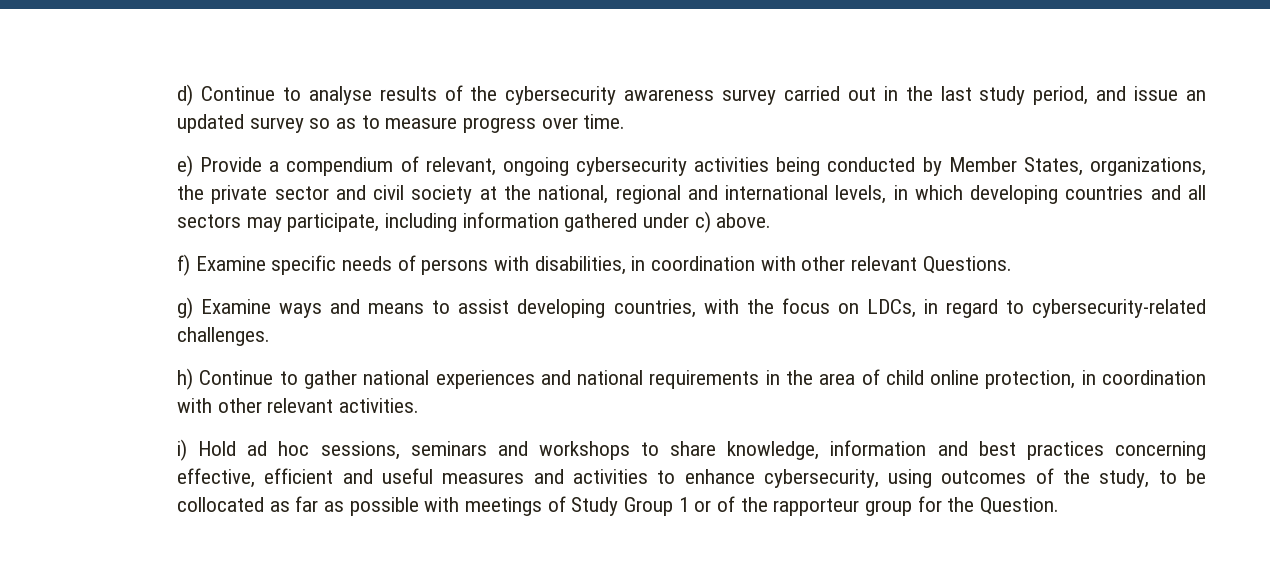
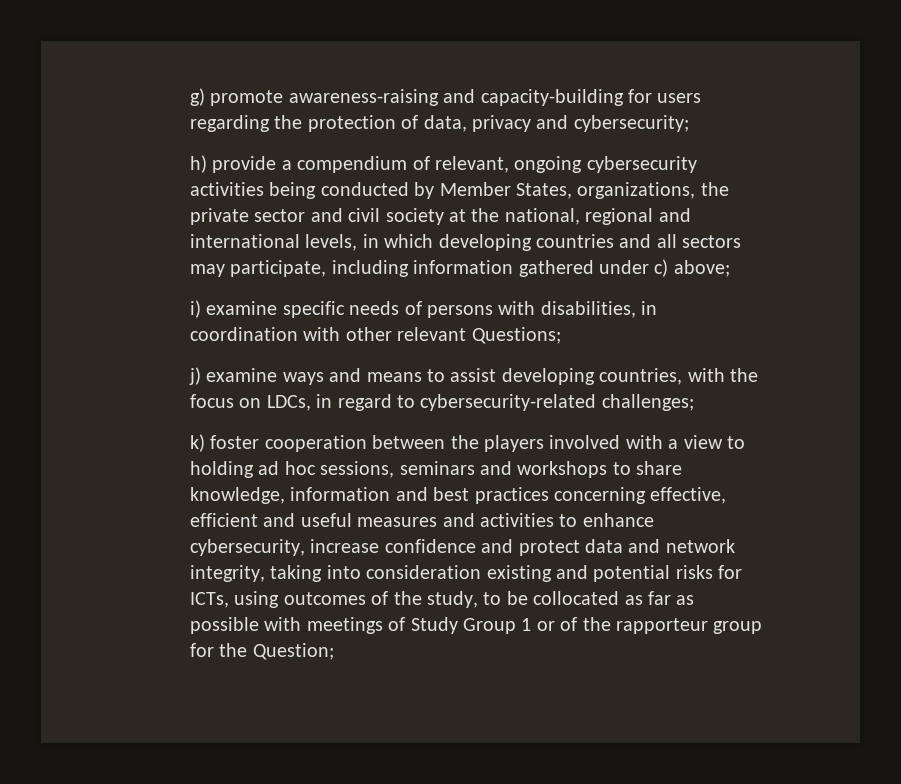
- d) Continue to analyse results of the cybersecurity awareness survey carried out in the last study period, and issue an updated survey so as to measure progress over time.
- e) Provide a compendium of relevant, ongoing cybersecurity activities being conducted by Member States, organizations, the private sector and civil society at the national, regional and international levels, in which developing countries and all sectors may participate, including information gathered under c) above.
- f) Examine specific needs of persons with disabilities, in coordination with other relevant Questions.
- g) Examine ways and means to assist developing countries, with the focus on LDCs, in regard to cybersecurity-related challenges.
- h) Continue to gather national experiences and national requirements in the area of child online protection, in coordination with other relevant activities.
- i) Hold ad hoc sessions, seminars and workshops to share knowledge, information and best practices concerning effective, efficient and useful measures and activities to enhance cybersecurity, using outcomes of the study, to be collocated as far as possible with meetings of Study Group 1 or of the rapporteur group for the Question.
+ g) promote awareness-raising and capacity-building for users regarding the protection of data, privacy and cybersecurity;
+ h) provide a compendium of relevant, ongoing cybersecurity activities being conducted by Member States, organizations, the private sector and civil society at the national, regional and international levels, in which developing countries and all sectors may participate, including information gathered under c) above;
+ i) examine specific needs of persons with disabilities, in coordination with other relevant Questions;
+ j) examine ways and means to assist developing countries, with the focus on LDCs, in regard to cybersecurity-related challenges;
+ k) foster cooperation between the players involved with a view to holding ad hoc sessions, seminars and workshops to share knowledge, information and best practices concerning effective, efficient and useful measures and activities to enhance cybersecurity, increase confidence and protect data and network integrity, taking into consideration existing and potential risks for ICTs, using outcomes of the study, to be collocated as far as possible with meetings of Study Group 1 or of the rapporteur group for the Question;

